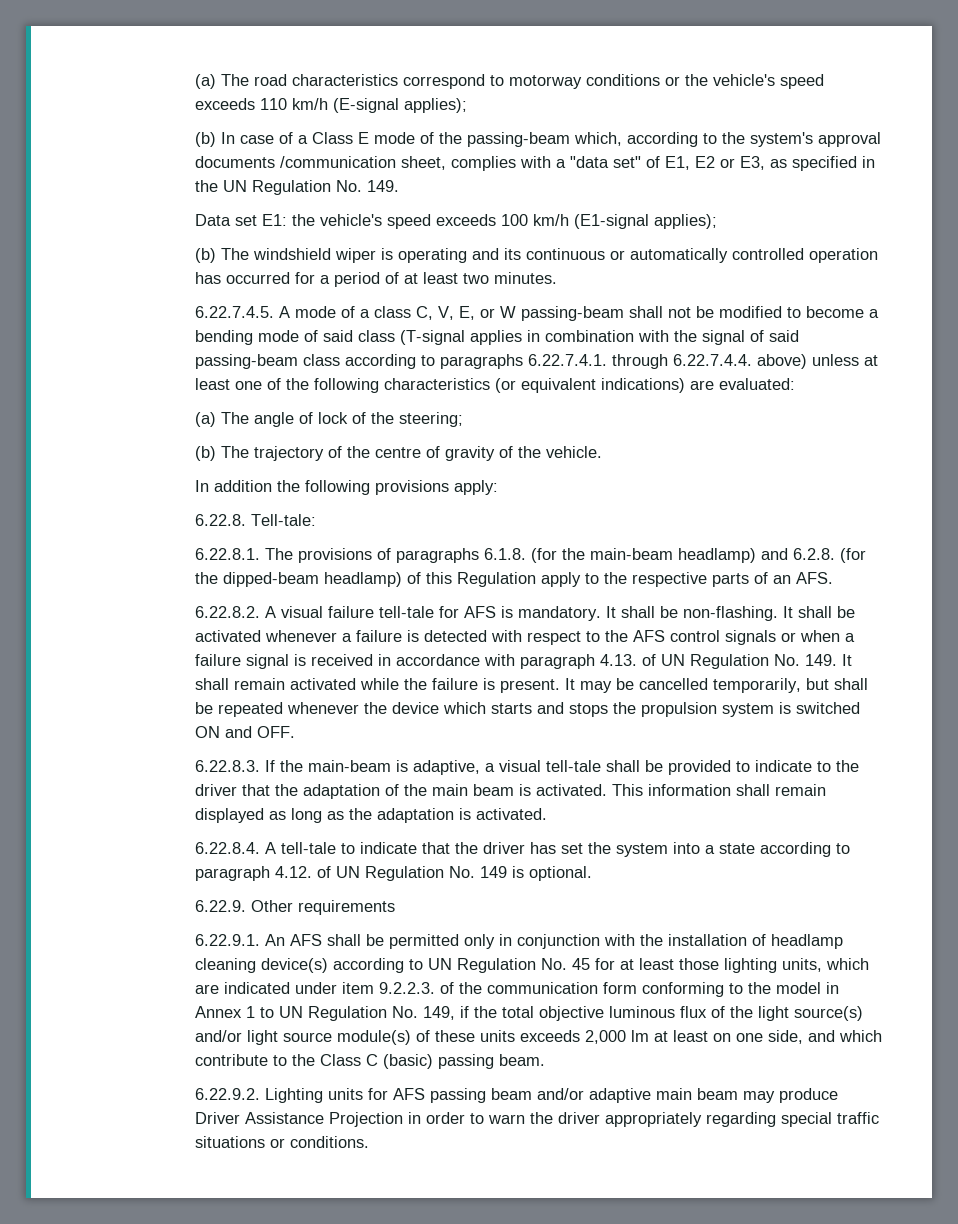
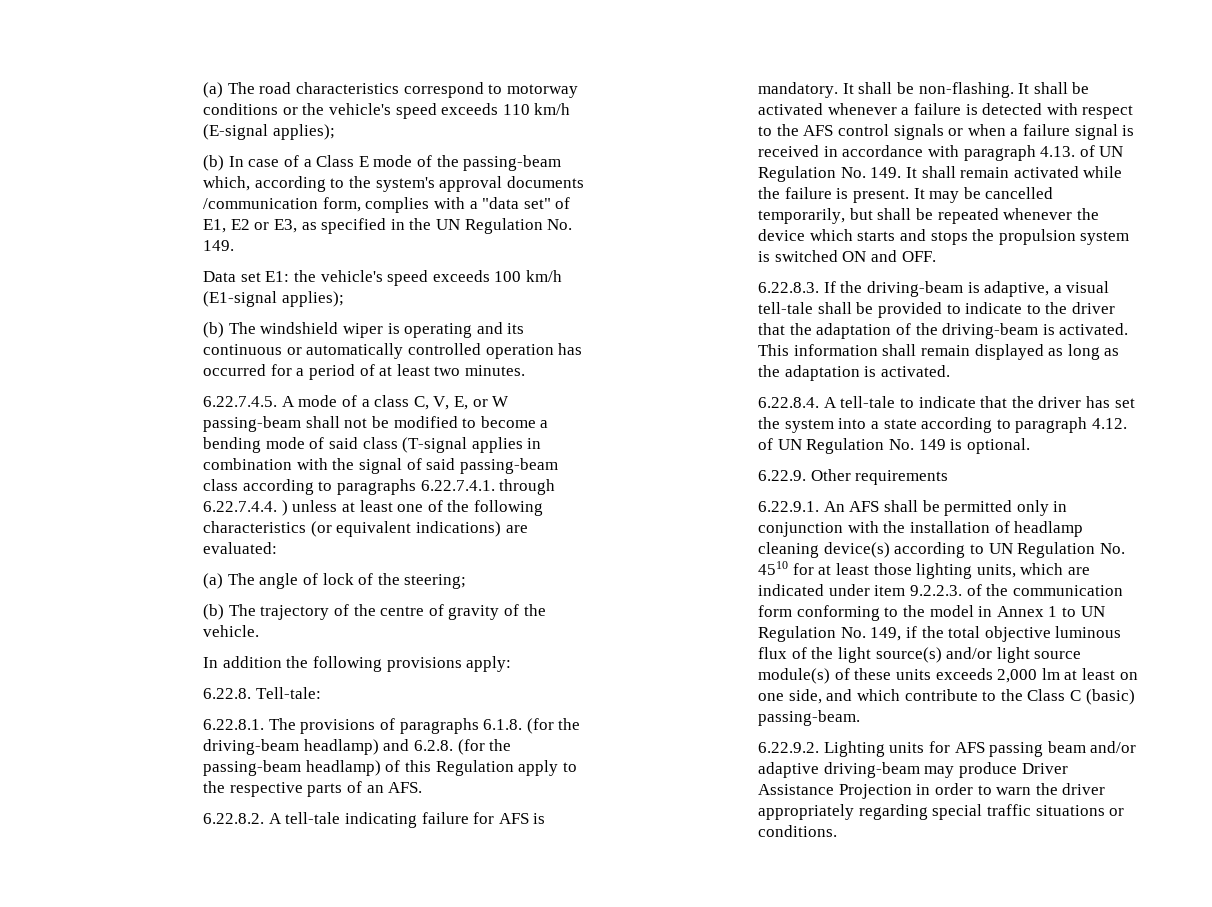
- (b) In case of a Class E mode of the passing-beam which, according to the system's approval documents /communication sheet, complies with a "data set" of E1, E2 or E3, as specified in the UN Regulation No. 149.
+ (b) In case of a Class E mode of the passing-beam which, according to the system's approval documents /communication form, complies with a "data set" of E1, E2 or E3, as specified in the UN Regulation No. 149.
- 6.22.7.4.5. A mode of a class C, V, E, or W passing-beam shall not be modified to become a bending mode of said class (T-signal applies in combination with the signal of said passing-beam class according to paragraphs 6.22.7.4.1. through 6.22.7.4.4. above) unless at least one of the following characteristics (or equivalent indications) are evaluated:
+ 6.22.7.4.5. A mode of a class C, V, E, or W passing-beam shall not be modified to become a bending mode of said class (T-signal applies in combination with the signal of said passing-beam class according to paragraphs 6.22.7.4.1. through 6.22.7.4.4. ) unless at least one of the following characteristics (or equivalent indications) are evaluated:
- 6.22.8.1. The provisions of paragraphs 6.1.8. (for the main-beam headlamp) and 6.2.8. (for the dipped-beam headlamp) of this Regulation apply to the respective parts of an AFS.
+ 6.22.8.1. The provisions of paragraphs 6.1.8. (for the driving-beam headlamp) and 6.2.8. (for the passing-beam headlamp) of this Regulation apply to the respective parts of an AFS.
- 6.22.8.2. A visual failure tell-tale for AFS is mandatory.
+ 6.22.8.2. A tell-tale indicating failure for AFS is mandatory.
- 6.22.8.3. If the main-beam is adaptive, a visual tell-tale shall be provided to indicate to the driver that the adaptation of the main beam is activated.
+ 6.22.8.3. If the driving-beam is adaptive, a visual tell-tale shall be provided to indicate to the driver that the adaptation of the driving-beam is activated.
- 6.22.9.1. An AFS shall be permitted only in conjunction with the installation of headlamp cleaning device(s) according to UN Regulation No. 45 for at least those lighting units, which are indicated under item 9.2.2.3. of the communication form conforming to the model in Annex 1 to UN Regulation No. 149, if the total objective luminous flux of the light source(s) and/or light source module(s) of these units exceeds 2,000 lm at least on one side, and which contribute to the Class C (basic) passing beam.
+ 6.22.9.1. An AFS shall be permitted only in conjunction with the installation of headlamp cleaning device(s) according to UN Regulation No. 4510 for at least those lighting units, which are indicated under item 9.2.2.3. of the communication form conforming to the model in Annex 1 to UN Regulation No. 149, if the total objective luminous flux of the light source(s) and/or light source module(s) of these units exceeds 2,000 lm at least on one side, and which contribute to the Class C (basic) passing-beam.
- 6.22.9.2. Lighting units for AFS passing beam and/or adaptive main beam may produce Driver Assistance Projection in order to warn the driver appropriately regarding special traffic situations or conditions.
+ 6.22.9.2. Lighting units for AFS passing beam and/or adaptive driving-beam may produce Driver Assistance Projection in order to warn the driver appropriately regarding special traffic situations or conditions.

